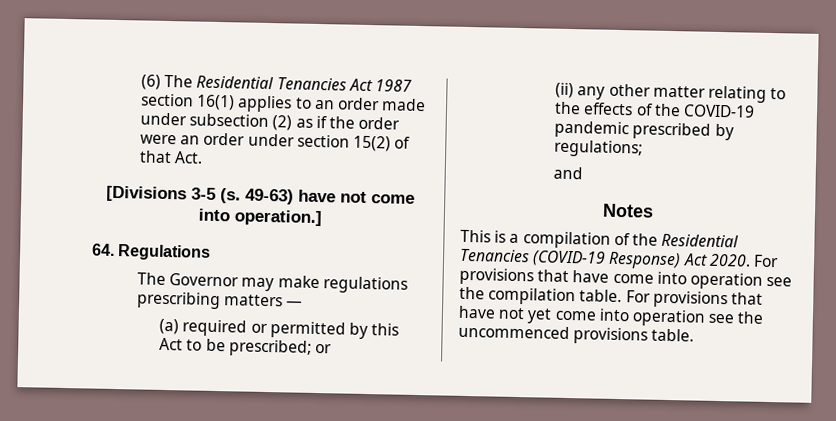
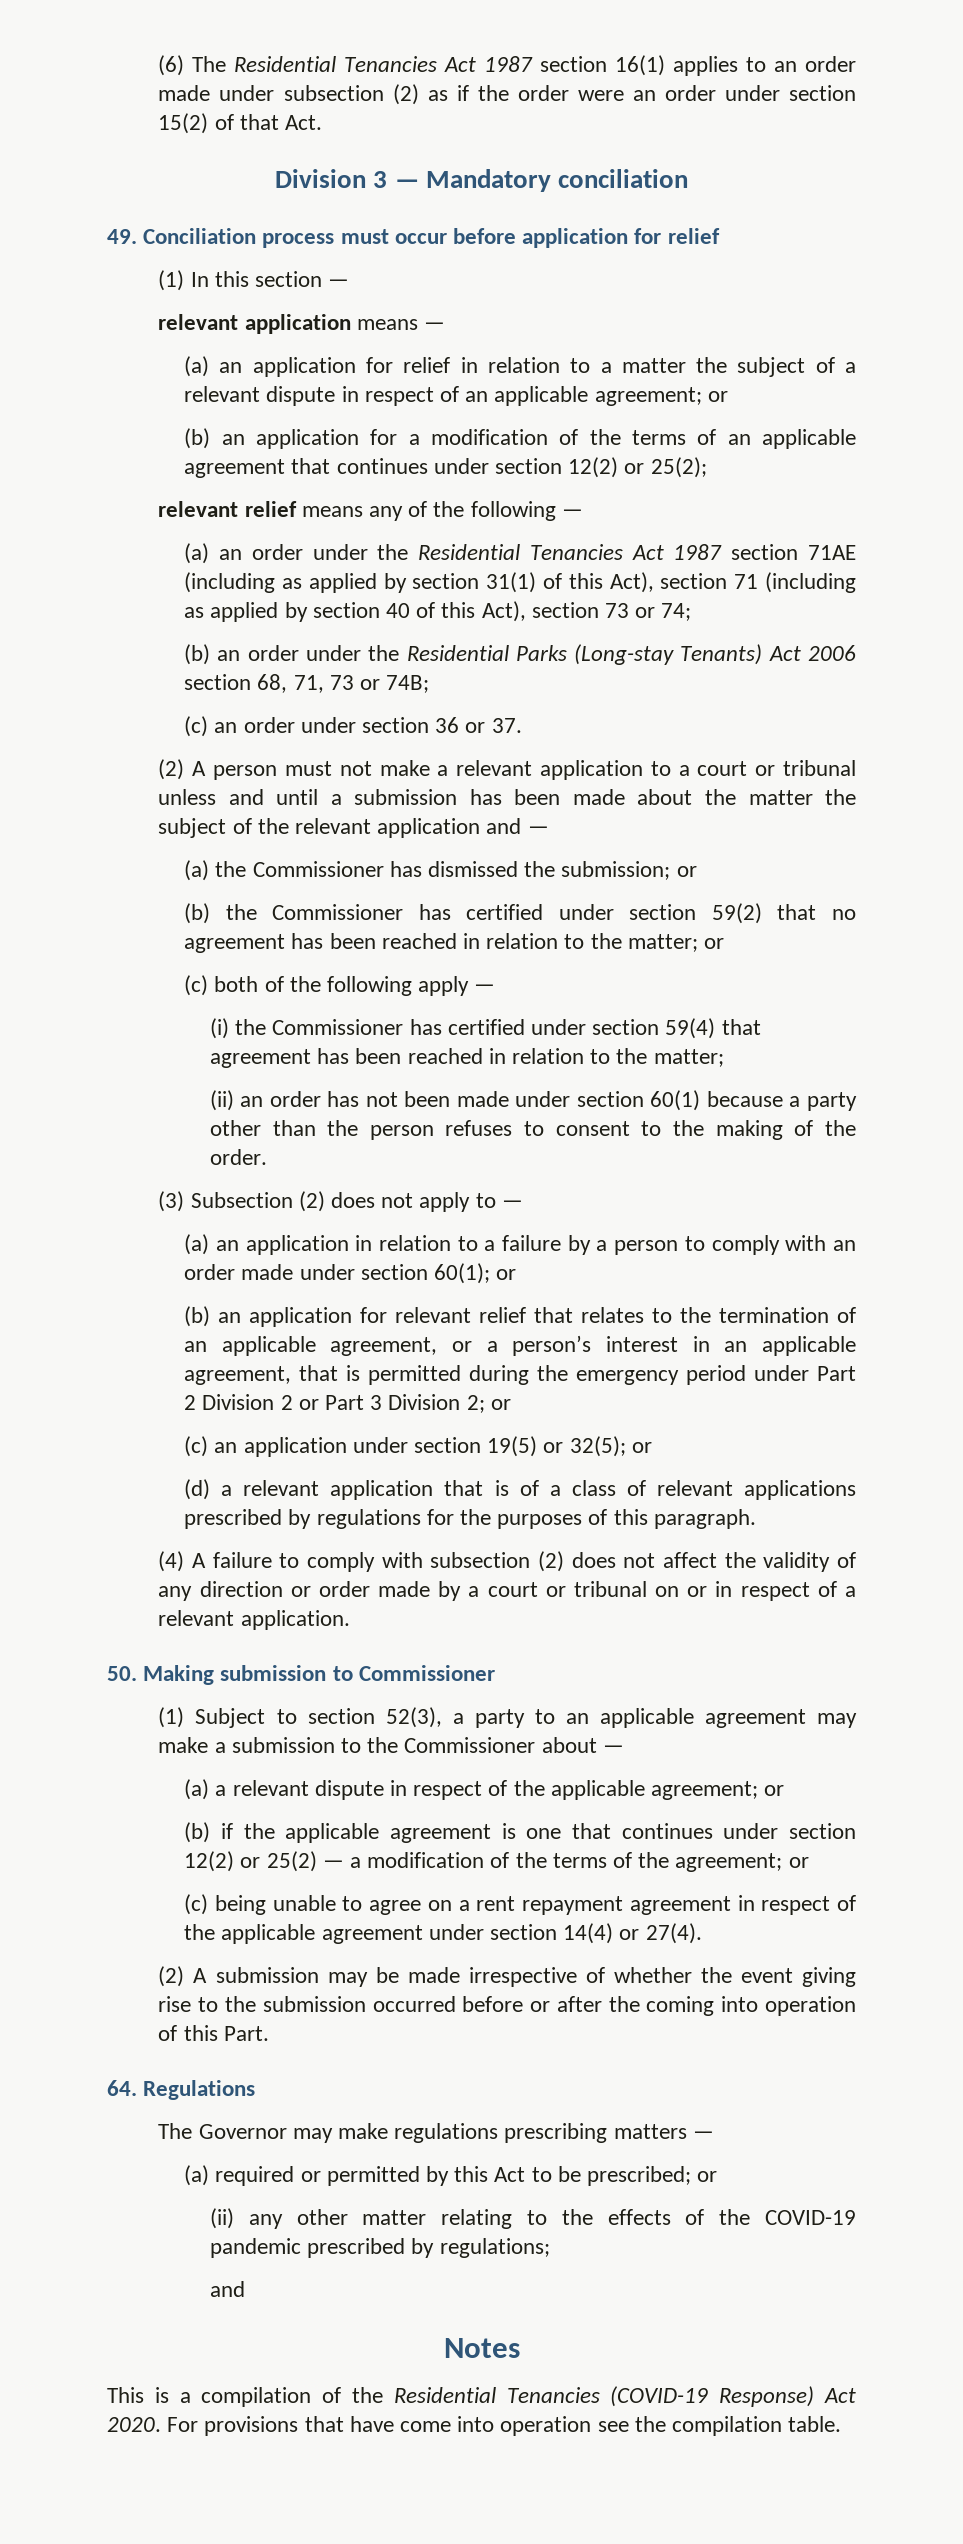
- [Divisions 3-5 (s. 49-63) have not come into operation.]
+ Division 3 — Mandatory conciliation
+ 49. Conciliation process must occur before application for relief
+ (1) In this section —
+ relevant application means —
+ (a) an application for relief in relation to a matter the subject of a relevant dispute in respect of an applicable agreement; or
+ (b) an application for a modification of the terms of an applicable agreement that continues under section 12(2) or 25(2);
+ relevant relief means any of the following —
+ (a) an order under the Residential Tenancies Act 1987 section 71AE (including as applied by section 31(1) of this Act), section 71 (including as applied by section 40 of this Act), section 73 or 74;
+ (b) an order under the Residential Parks (Long-stay Tenants) Act 2006 section 68, 71, 73 or 74B;
+ (c) an order under section 36 or 37.
+ (2) A person must not make a relevant application to a court or tribunal unless and until a submission has been made about the matter the subject of the relevant application and —
+ (a) the Commissioner has dismissed the submission; or
+ (b) the Commissioner has certified under section 59(2) that no agreement has been reached in relation to the matter; or
+ (c) both of the following apply —
+ (i) the Commissioner has certified under section 59(4) that agreement has been reached in relation to the matter;
+ (ii) an order has not been made under section 60(1) because a party other than the person refuses to consent to the making of the order.
+ (3) Subsection (2) does not apply to —
+ (a) an application in relation to a failure by a person to comply with an order made under section 60(1); or
+ (b) an application for relevant relief that relates to the termination of an applicable agreement, or a person’s interest in an applicable agreement, that is permitted during the emergency period under Part 2 Division 2 or Part 3 Division 2; or
+ (c) an application under section 19(5) or 32(5); or
+ (d) a relevant application that is of a class of relevant applications prescribed by regulations for the purposes of this paragraph.
+ (4) A failure to comply with subsection (2) does not affect the validity of any direction or order made by a court or tribunal on or in respect of a relevant application.
+ 50. Making submission to Commissioner
+ (1) Subject to section 52(3), a party to an applicable agreement may make a submission to the Commissioner about —
+ (a) a relevant dispute in respect of the applicable agreement; or
+ (b) if the applicable agreement is one that continues under section 12(2) or 25(2) — a modification of the terms of the agreement; or
+ (c) being unable to agree on a rent repayment agreement in respect of the applicable agreement under section 14(4) or 27(4).
+ (2) A submission may be made irrespective of whether the event giving rise to the submission occurred before or after the coming into operation of this Part.
- For provisions that have not yet come into operation see the uncommenced provisions table.

